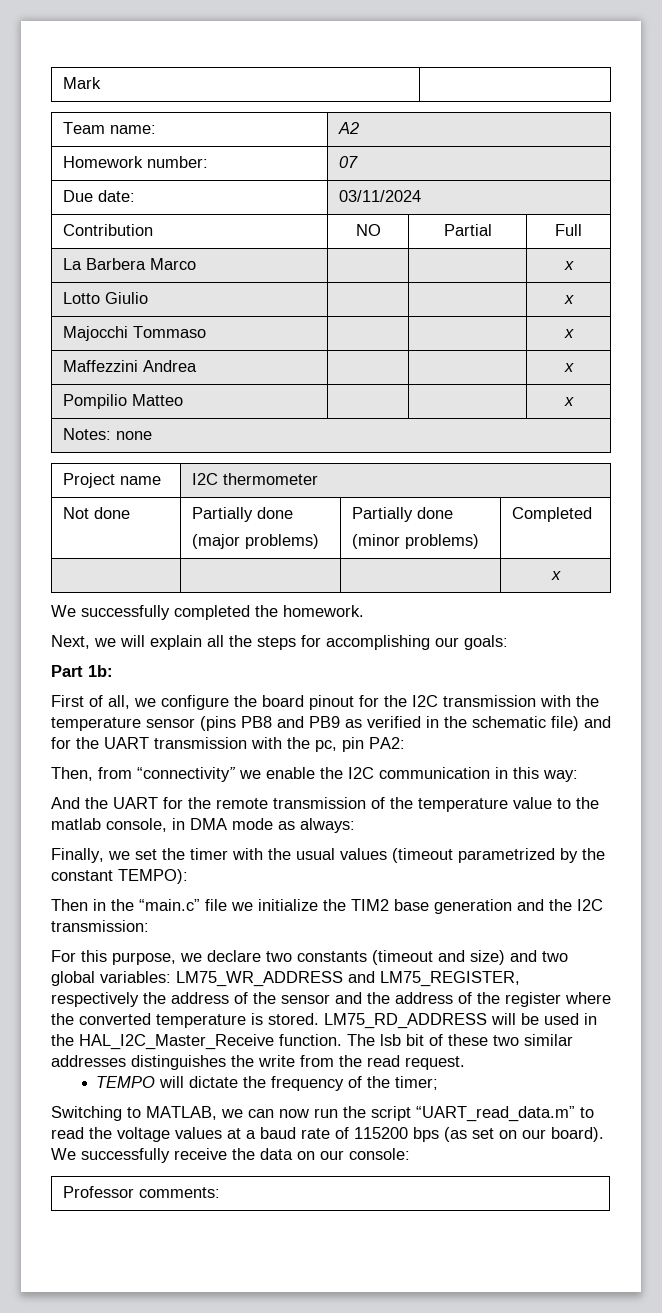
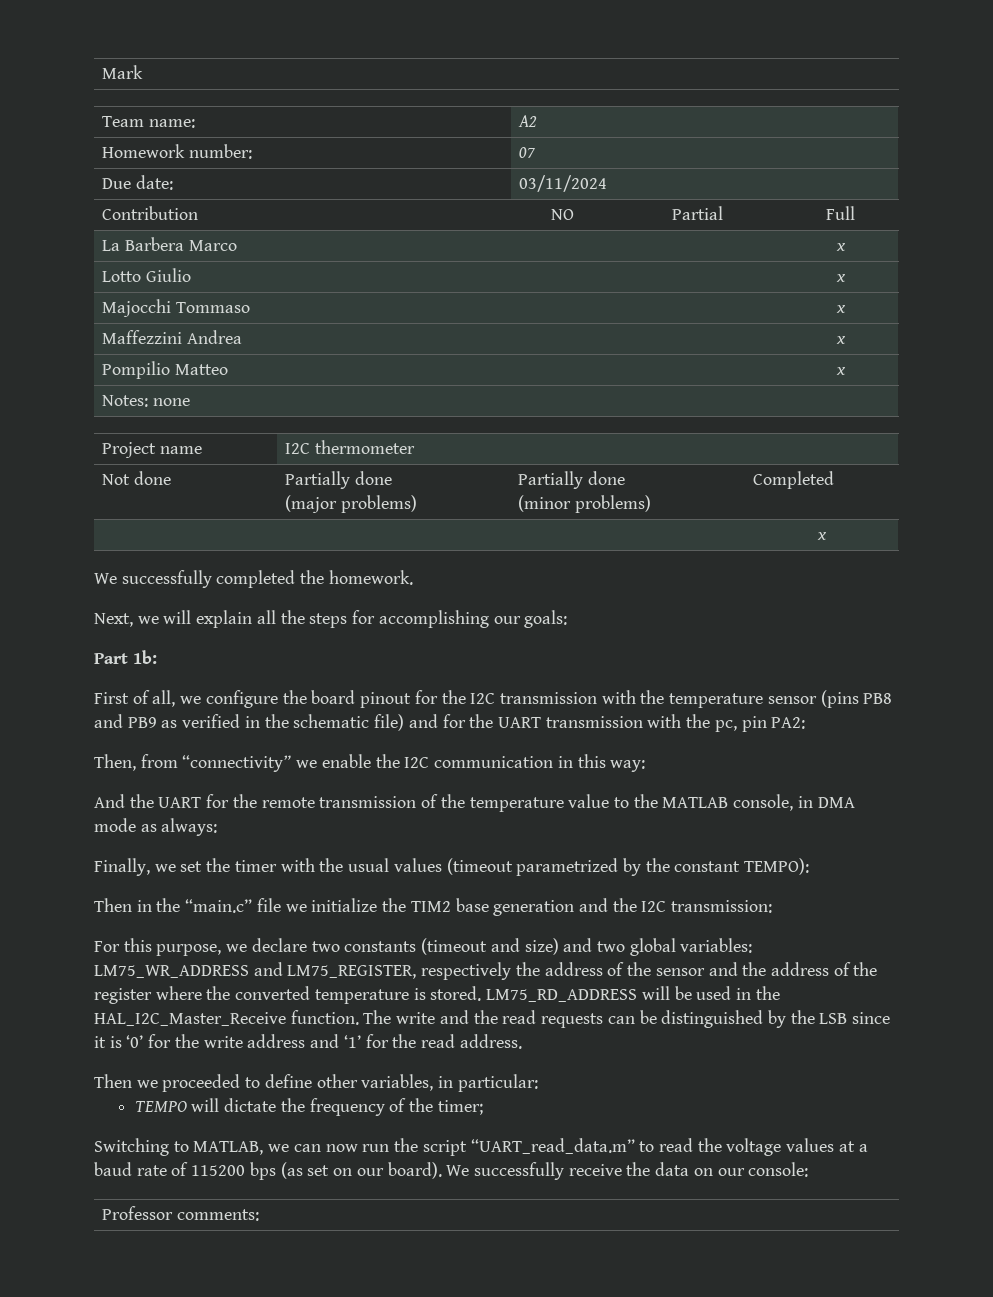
- And the UART for the remote transmission of the temperature value to the matlab console, in DMA mode as always:
+ And the UART for the remote transmission of the temperature value to the MATLAB console, in DMA mode as always:
- The lsb bit of these two similar addresses distinguishes the write from the read request.
+ The write and the read requests can be distinguished by the LSB since it is ‘0’ for the write address and ‘1’ for the read address.
+ Then we proceeded to define other variables, in particular:

